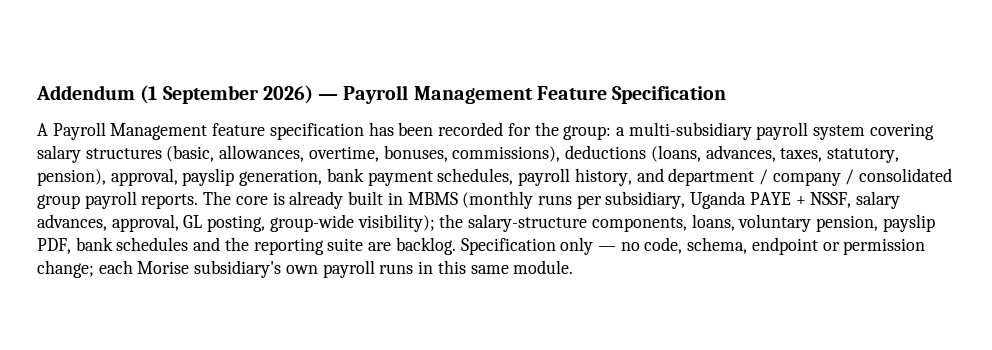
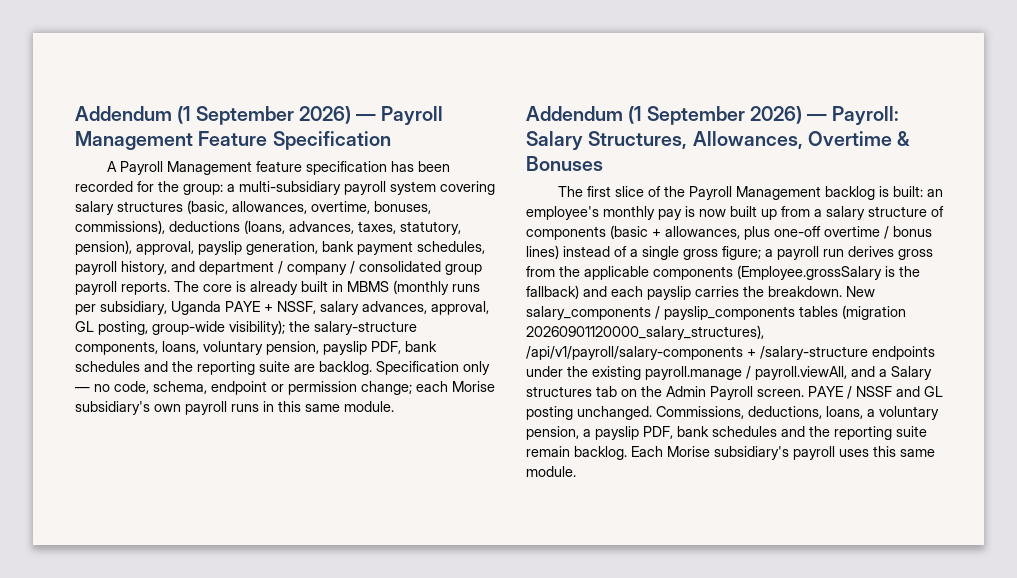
+ Addendum (1 September 2026) — Payroll: Salary Structures, Allowances, Overtime & Bonuses
+ The first slice of the Payroll Management backlog is built: an employee's monthly pay is now built up from a salary structure of components (basic + allowances, plus one-off overtime / bonus lines) instead of a single gross figure; a payroll run derives gross from the applicable components (Employee.grossSalary is the fallback) and each payslip carries the breakdown. New salary_components / payslip_components tables (migration 20260901120000_salary_structures), /api/v1/payroll/salary-components + /salary-structure endpoints under the existing payroll.manage / payroll.viewAll, and a Salary structures tab on the Admin Payroll screen. PAYE / NSSF and GL posting unchanged. Commissions, deductions, loans, a voluntary pension, a payslip PDF, bank schedules and the reporting suite remain backlog. Each Morise subsidiary's payroll uses this same module.

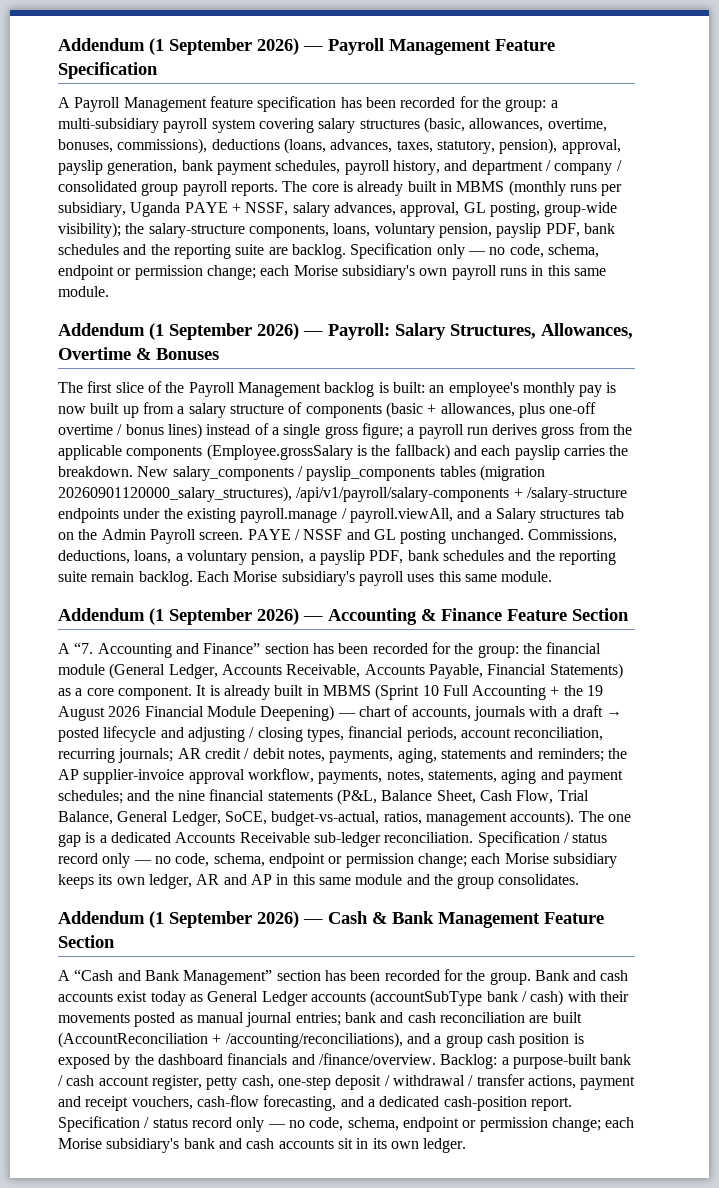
+ Addendum (1 September 2026) — Accounting & Finance Feature Section
+ A “7. Accounting and Finance” section has been recorded for the group: the financial module (General Ledger, Accounts Receivable, Accounts Payable, Financial Statements) as a core component. It is already built in MBMS (Sprint 10 Full Accounting + the 19 August 2026 Financial Module Deepening) — chart of accounts, journals with a draft → posted lifecycle and adjusting / closing types, financial periods, account reconciliation, recurring journals; AR credit / debit notes, payments, aging, statements and reminders; the AP supplier-invoice approval workflow, payments, notes, statements, aging and payment schedules; and the nine financial statements (P&L, Balance Sheet, Cash Flow, Trial Balance, General Ledger, SoCE, budget-vs-actual, ratios, management accounts). The one gap is a dedicated Accounts Receivable sub-ledger reconciliation. Specification / status record only — no code, schema, endpoint or permission change; each Morise subsidiary keeps its own ledger, AR and AP in this same module and the group consolidates.
+ Addendum (1 September 2026) — Cash & Bank Management Feature Section
+ A “Cash and Bank Management” section has been recorded for the group. Bank and cash accounts exist today as General Ledger accounts (accountSubType bank / cash) with their movements posted as manual journal entries; bank and cash reconciliation are built (AccountReconciliation + /accounting/reconciliations), and a group cash position is exposed by the dashboard financials and /finance/overview. Backlog: a purpose-built bank / cash account register, petty cash, one-step deposit / withdrawal / transfer actions, payment and receipt vouchers, cash-flow forecasting, and a dedicated cash-position report. Specification / status record only — no code, schema, endpoint or permission change; each Morise subsidiary's bank and cash accounts sit in its own ledger.

